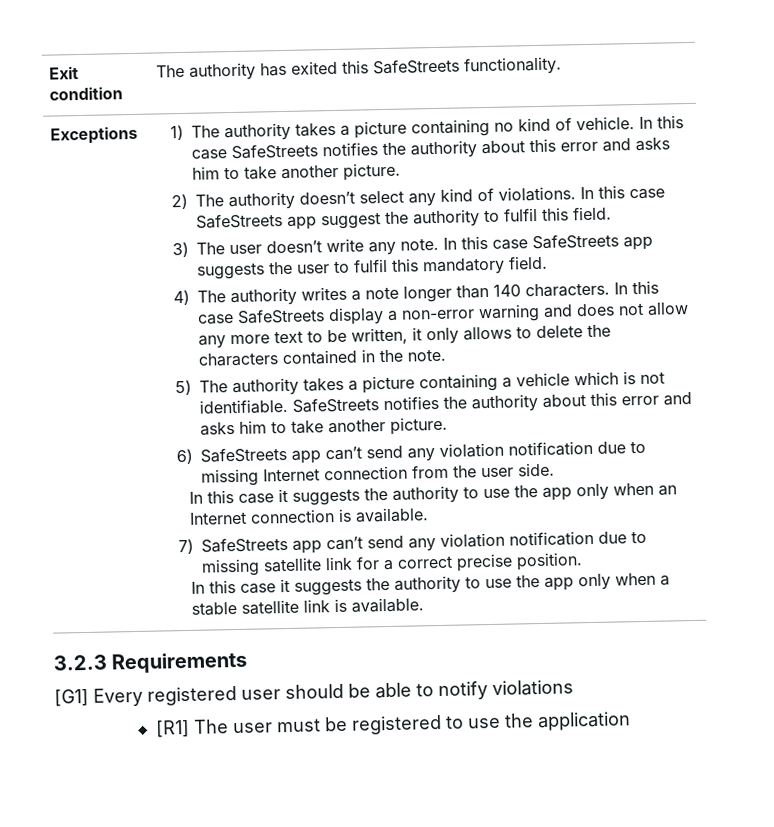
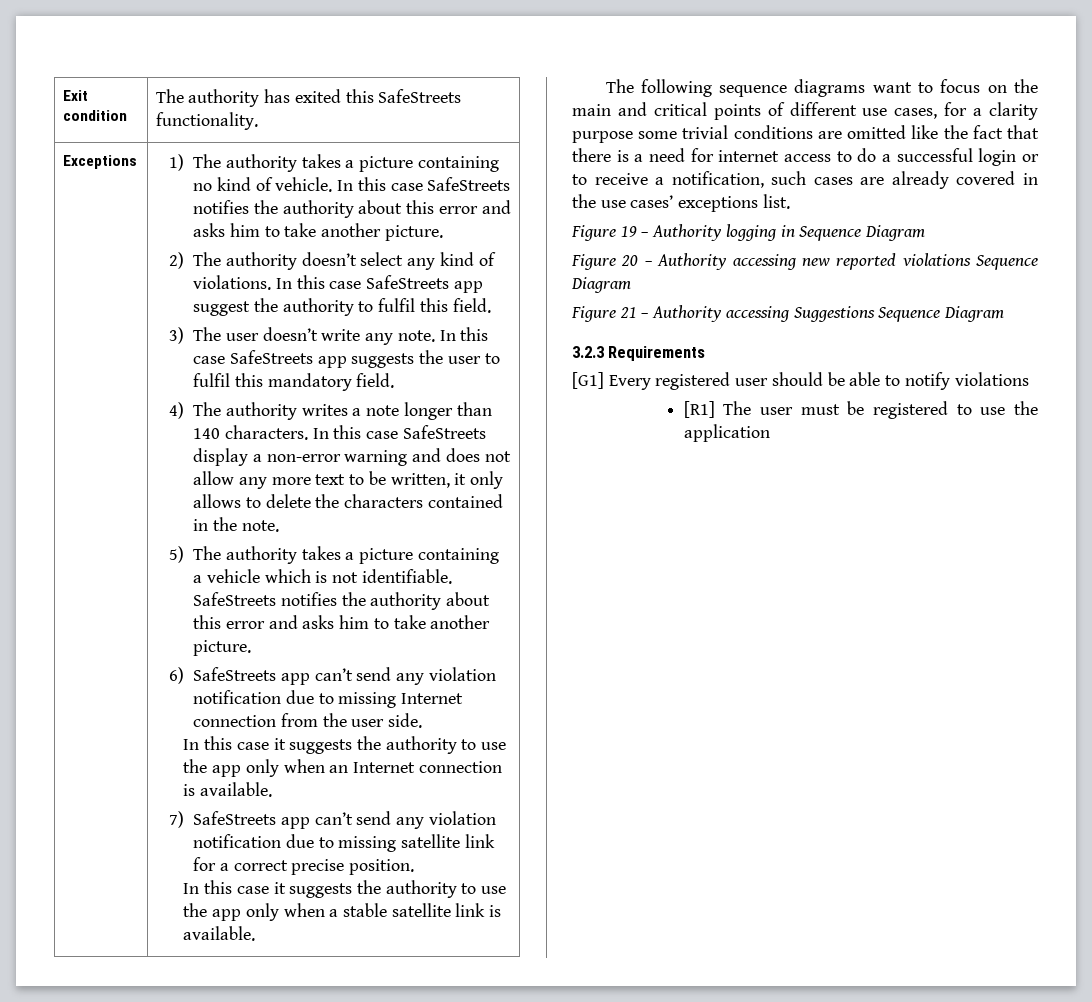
+ The following sequence diagrams want to focus on the main and critical points of different use cases, for a clarity purpose some trivial conditions are omitted like the fact that there is a need for internet access to do a successful login or to receive a notification, such cases are already covered in the use cases’ exceptions list.
+ Figure 19 – Authority logging in Sequence Diagram
+ Figure 20 – Authority accessing new reported violations Sequence Diagram
+ Figure 21 – Authority accessing Suggestions Sequence Diagram

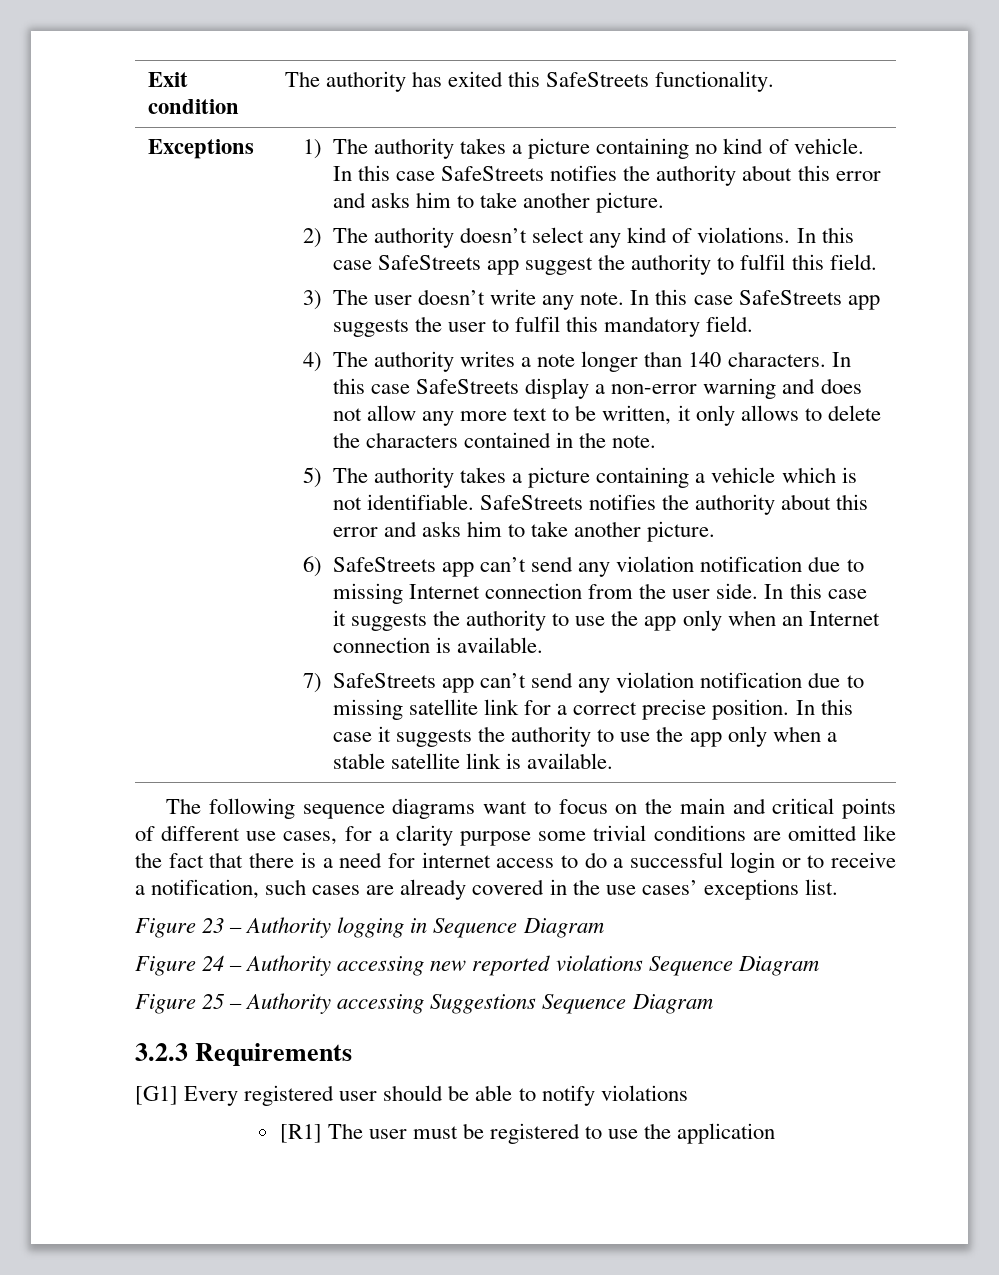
- 6) SafeStreets app can’t send any violation notification due to missing Internet connection from the user side.
- In this case it suggests the authority to use the app only when an Internet connection is available.
+ 6) SafeStreets app can’t send any violation notification due to missing Internet connection from the user side. In this case it suggests the authority to use the app only when an Internet connection is available.
- 7) SafeStreets app can’t send any violation notification due to missing satellite link for a correct precise position.
- In this case it suggests the authority to use the app only when a stable satellite link is available.
+ 7) SafeStreets app can’t send any violation notification due to missing satellite link for a correct precise position. In this case it suggests the authority to use the app only when a stable satellite link is available.
- Figure 19 – Authority logging in Sequence Diagram
+ Figure 23 – Authority logging in Sequence Diagram
- Figure 20 – Authority accessing new reported violations Sequence Diagram
+ Figure 24 – Authority accessing new reported violations Sequence Diagram
- Figure 21 – Authority accessing Suggestions Sequence Diagram
+ Figure 25 – Authority accessing Suggestions Sequence Diagram

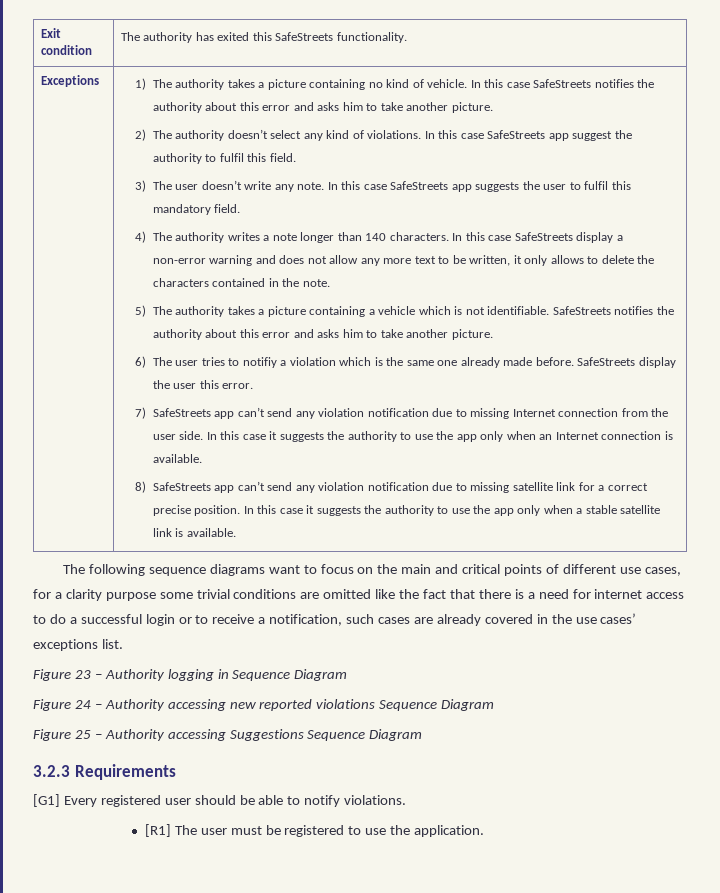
- 6) SafeStreets app can’t send any violation notification due to missing Internet connection from the user side.
+ 6) The user tries to notifiy a violation which is the same one already made before. SafeStreets display the user this error.
+ 7) SafeStreets app can’t send any violation notification due to missing Internet connection from the user side.
- 7) SafeStreets app can’t send any violation notification due to missing satellite link for a correct precise position.
+ 8) SafeStreets app can’t send any violation notification due to missing satellite link for a correct precise position.
- [G1] Every registered user should be able to notify violations
+ [G1] Every registered user should be able to notify violations.
- [R1] The user must be registered to use the application
+ [R1] The user must be registered to use the application.

